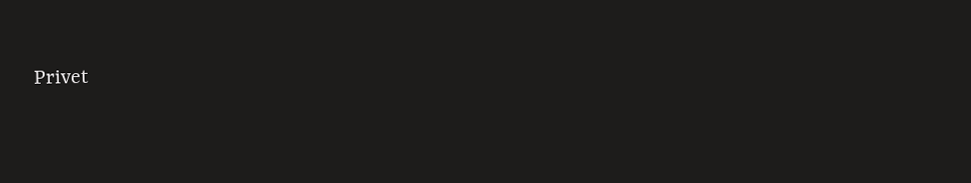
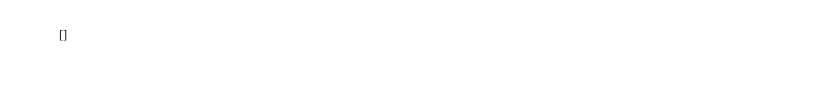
- Privet
+ []

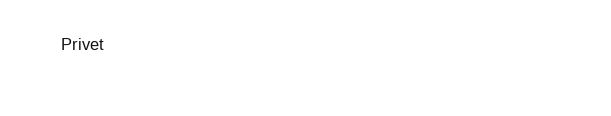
- []
+ Privet

